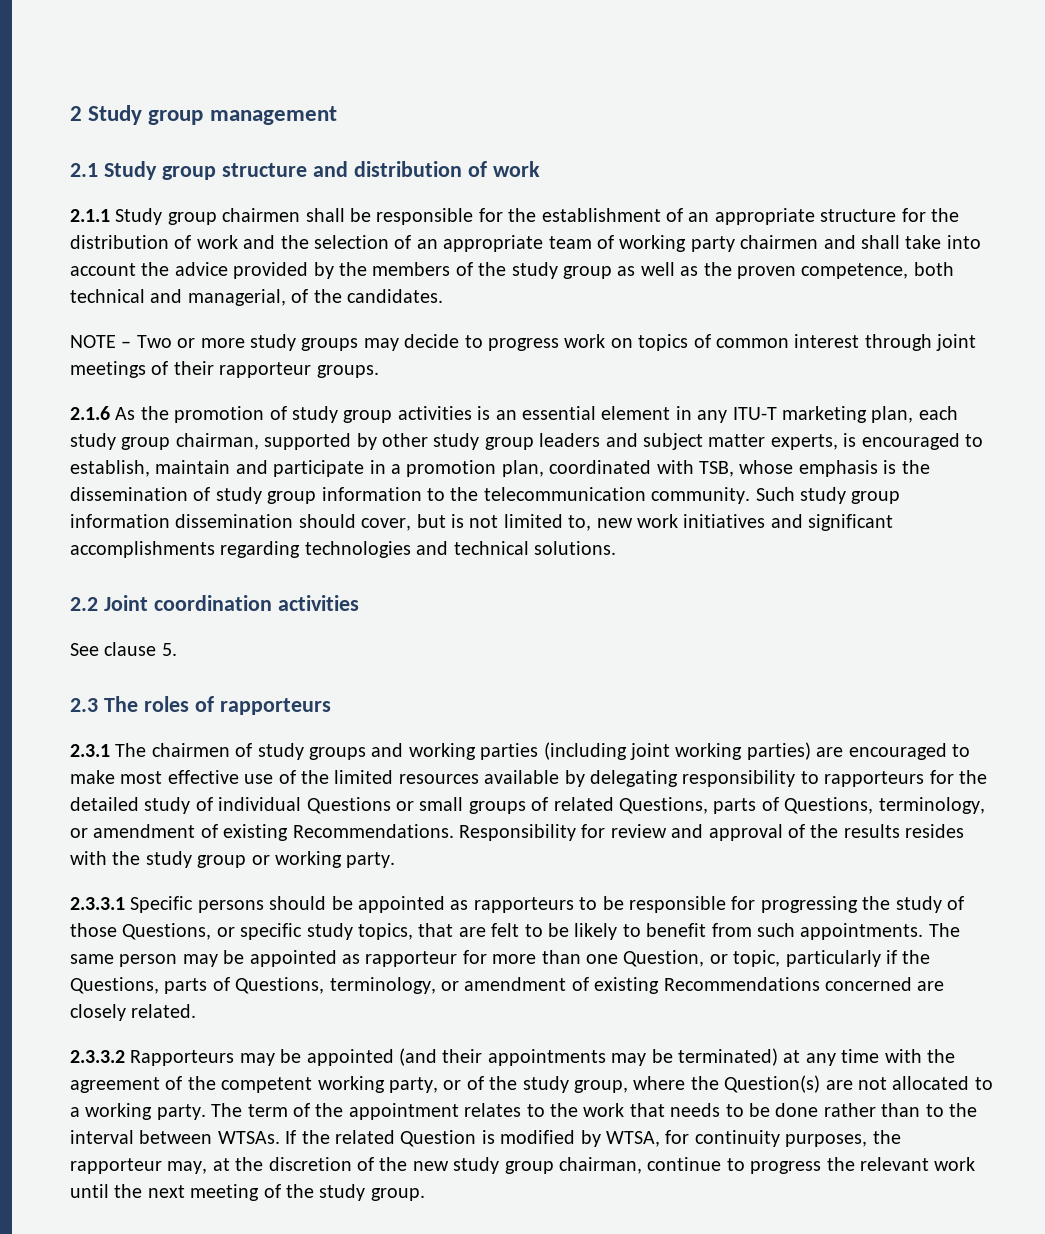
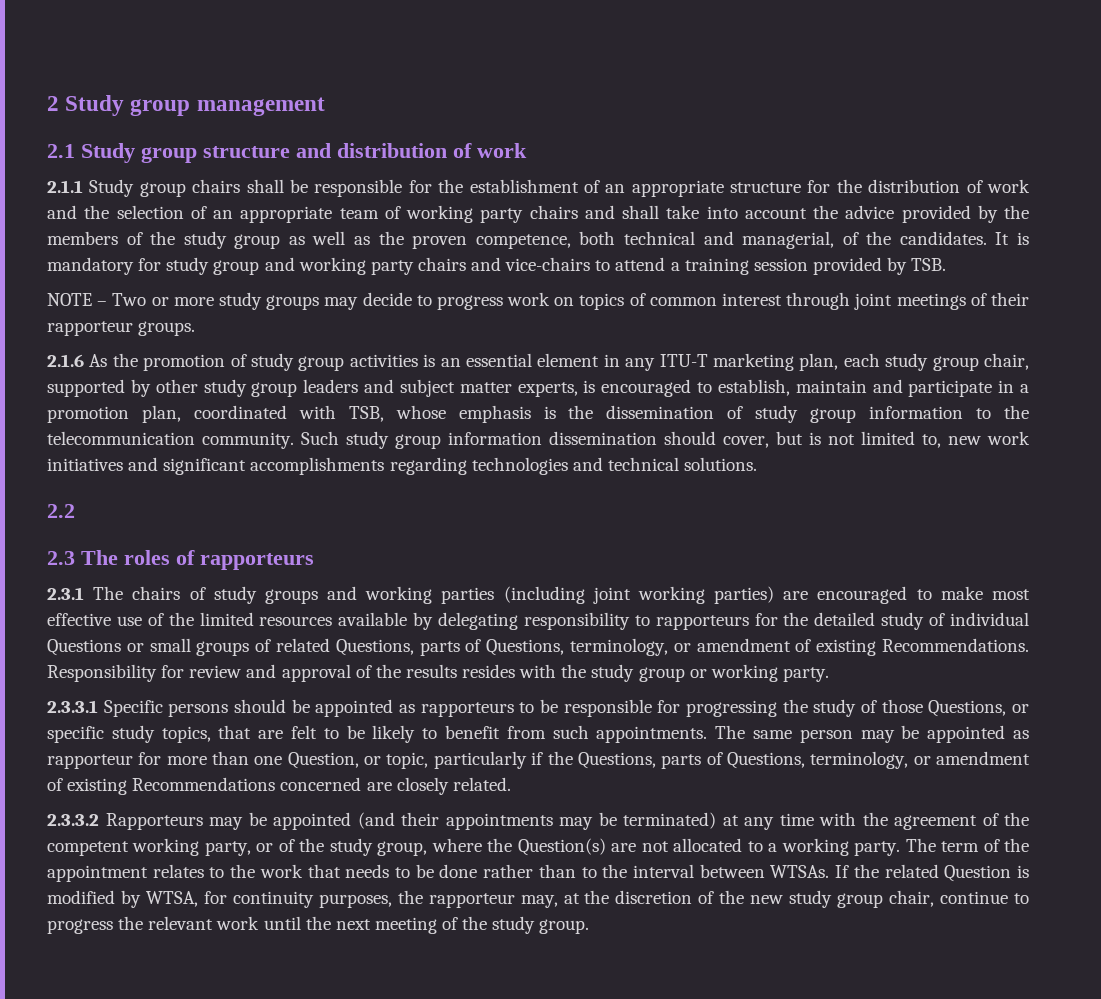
- 2.1.1 Study group chairmen shall be responsible for the establishment of an appropriate structure for the distribution of work and the selection of an appropriate team of working party chairmen and shall take into account the advice provided by the members of the study group as well as the proven competence, both technical and managerial, of the candidates.
+ 2.1.1 Study group chairs shall be responsible for the establishment of an appropriate structure for the distribution of work and the selection of an appropriate team of working party chairs and shall take into account the advice provided by the members of the study group as well as the proven competence, both technical and managerial, of the candidates. It is mandatory for study group and working party chairs and vice-chairs to attend a training session provided by TSB.
- 2.1.6 As the promotion of study group activities is an essential element in any ITU-T marketing plan, each study group chairman, supported by other study group leaders and subject matter experts, is encouraged to establish, maintain and participate in a promotion plan, coordinated with TSB, whose emphasis is the dissemination of study group information to the telecommunication community.
+ 2.1.6 As the promotion of study group activities is an essential element in any ITU-T marketing plan, each study group chair, supported by other study group leaders and subject matter experts, is encouraged to establish, maintain and participate in a promotion plan, coordinated with TSB, whose emphasis is the dissemination of study group information to the telecommunication community.
- 2.2 Joint coordination activities
- See clause 5.
+ 2.2
- 2.3.1 The chairmen of study groups and working parties (including joint working parties) are encouraged to make most effective use of the limited resources available by delegating responsibility to rapporteurs for the detailed study of individual Questions or small groups of related Questions, parts of Questions, terminology, or amendment of existing Recommendations.
+ 2.3.1 The chairs of study groups and working parties (including joint working parties) are encouraged to make most effective use of the limited resources available by delegating responsibility to rapporteurs for the detailed study of individual Questions or small groups of related Questions, parts of Questions, terminology, or amendment of existing Recommendations.
- If the related Question is modified by WTSA, for continuity purposes, the rapporteur may, at the discretion of the new study group chairman, continue to progress the relevant work until the next meeting of the study group.
+ If the related Question is modified by WTSA, for continuity purposes, the rapporteur may, at the discretion of the new study group chair, continue to progress the relevant work until the next meeting of the study group.

